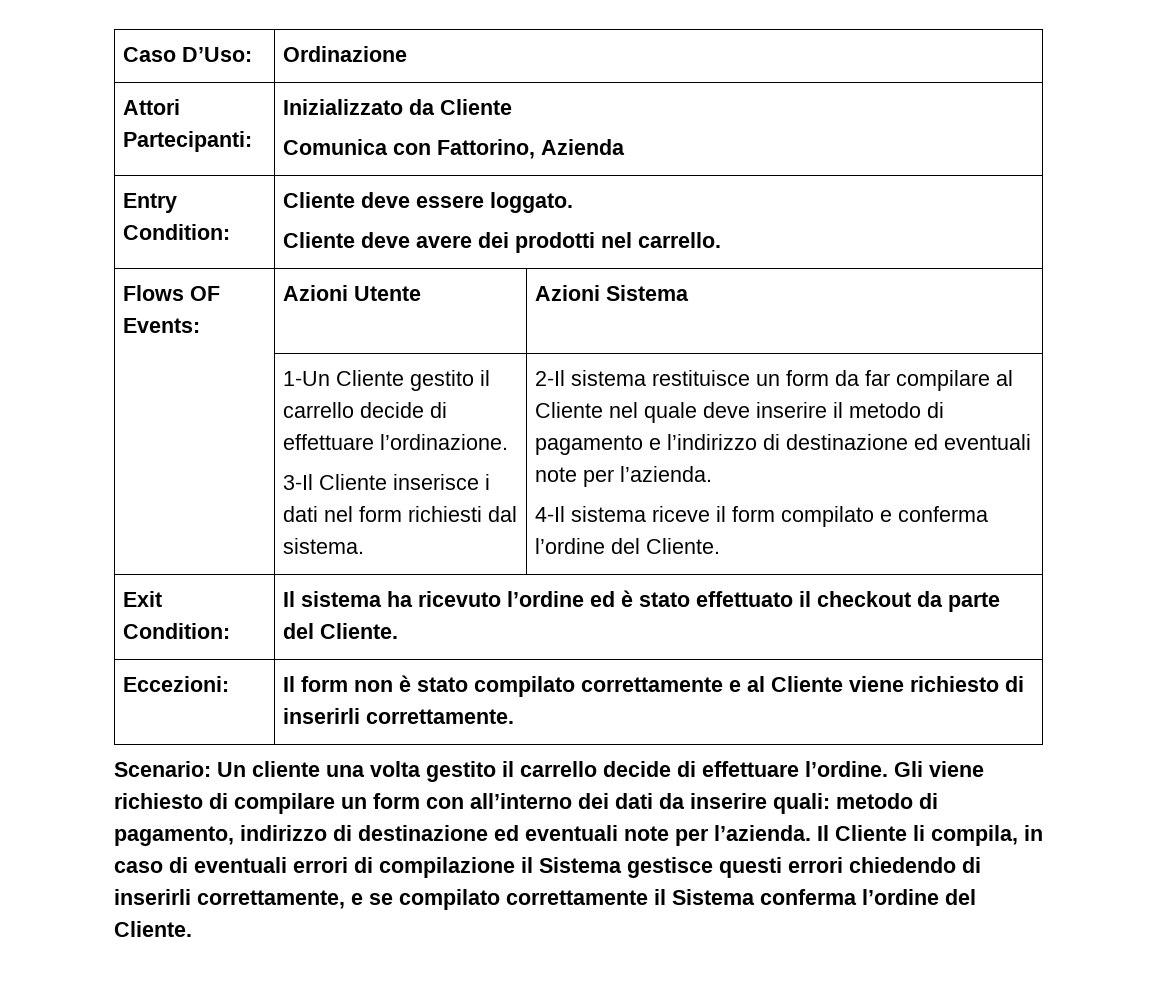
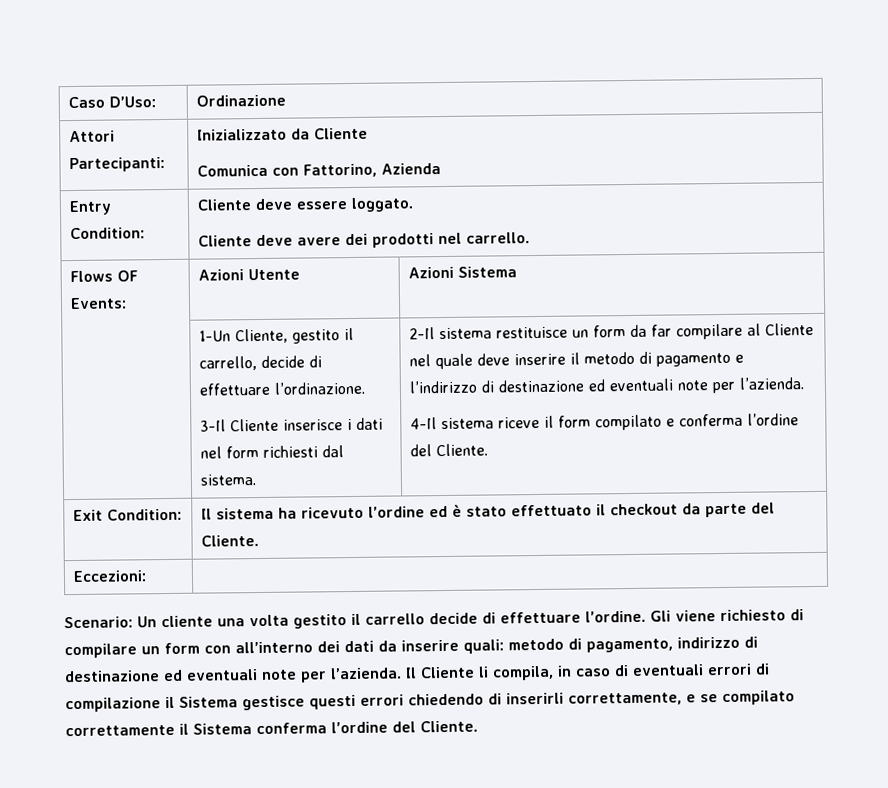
- 1-Un Cliente gestito il carrello decide di effettuare l’ordinazione.
+ 1-Un Cliente, gestito il carrello, decide di effettuare l’ordinazione.
- Eccezioni: | Il form non è stato compilato correttamente e al Cliente viene richiesto di inserirli correttamente.
+ Eccezioni: |

